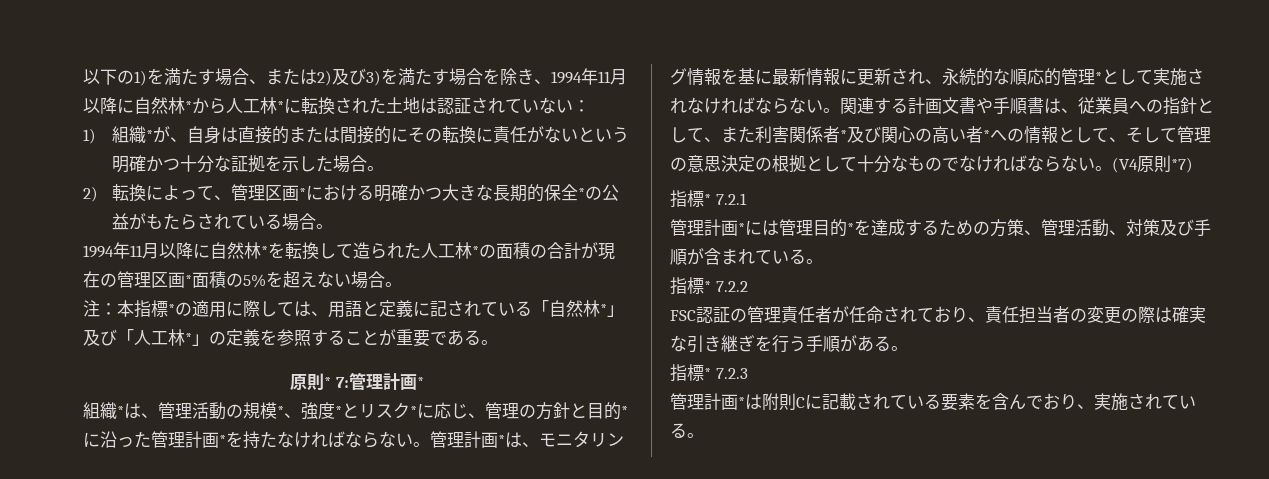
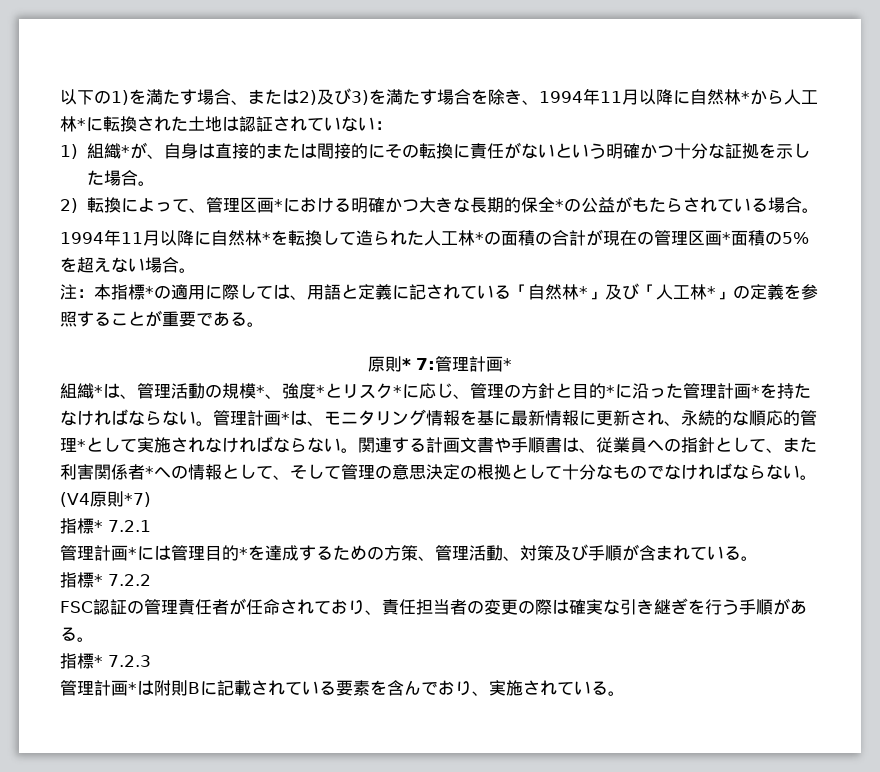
- 関連する計画文書や手順書は、従業員への指針として、また利害関係者*及び関心の高い者*への情報として、そして管理の意思決定の根拠として十分なものでなければならない。
+ 関連する計画文書や手順書は、従業員への指針として、また利害関係者*への情報として、そして管理の意思決定の根拠として十分なものでなければならない。
- 管理計画*は附則Cに記載されている要素を含んでおり、実施されている。
+ 管理計画*は附則Bに記載されている要素を含んでおり、実施されている。

